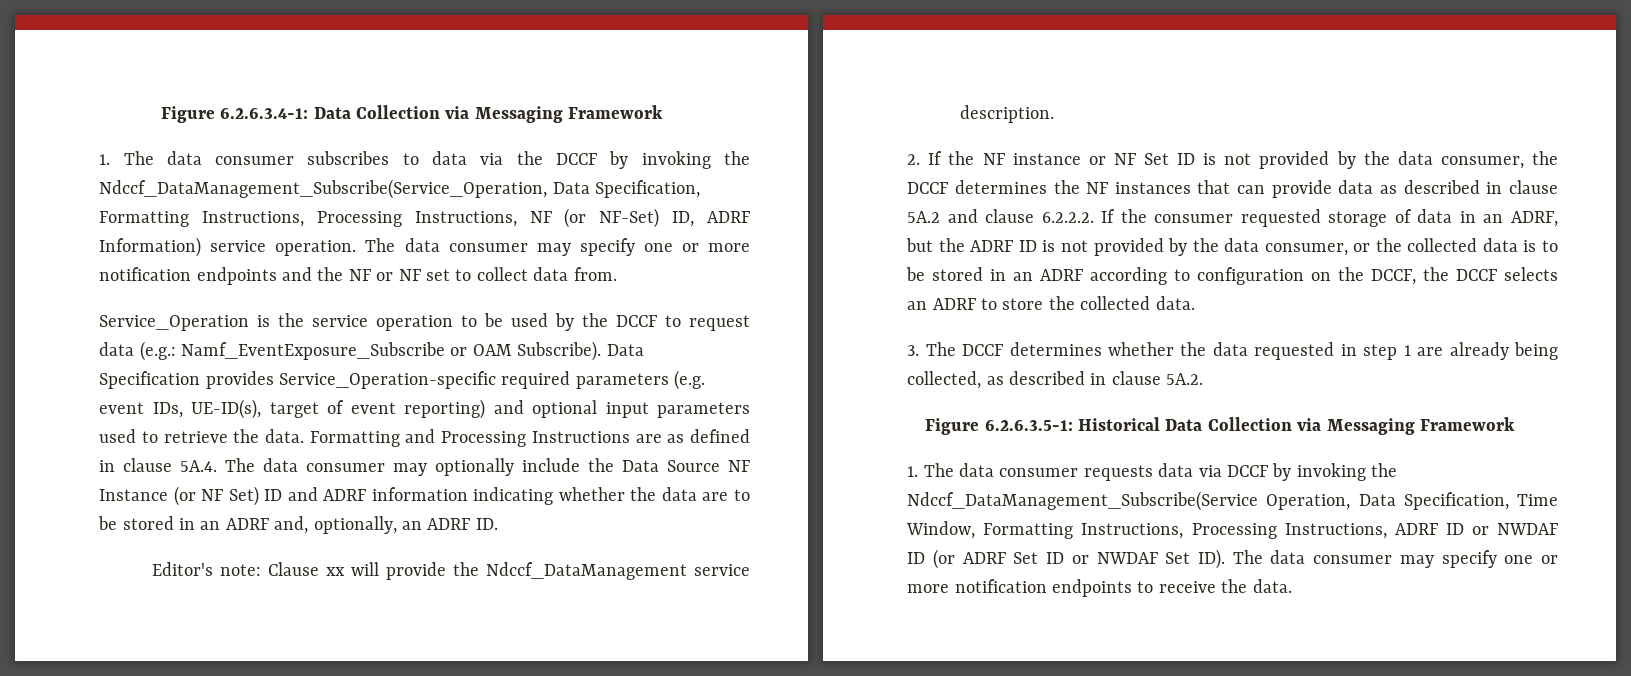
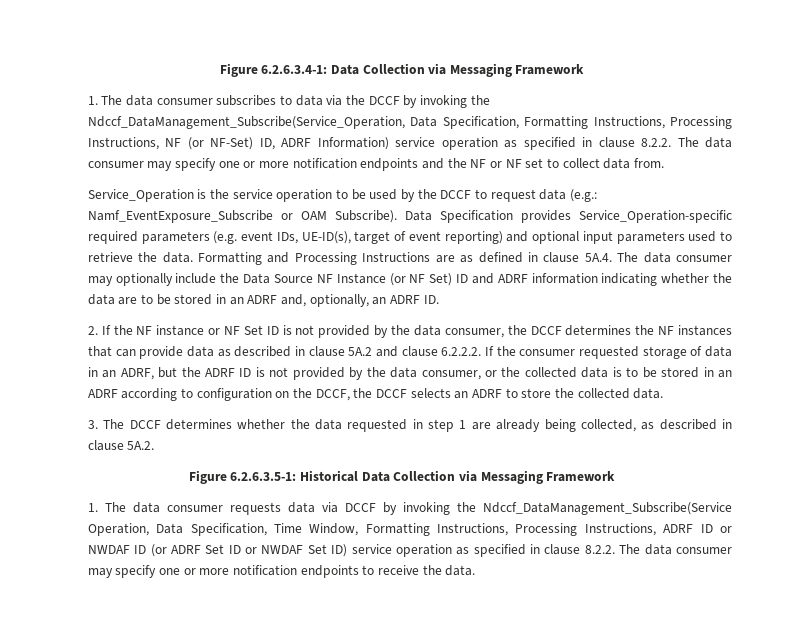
- 1. The data consumer subscribes to data via the DCCF by invoking the Ndccf_DataManagement_Subscribe(Service_Operation, Data Specification, Formatting Instructions, Processing Instructions, NF (or NF-Set) ID, ADRF Information) service operation. The data consumer may specify one or more notification endpoints and the NF or NF set to collect data from.
+ 1. The data consumer subscribes to data via the DCCF by invoking the Ndccf_DataManagement_Subscribe(Service_Operation, Data Specification, Formatting Instructions, Processing Instructions, NF (or NF-Set) ID, ADRF Information) service operation as specified in clause 8.2.2. The data consumer may specify one or more notification endpoints and the NF or NF set to collect data from.
- Editor's note: Clause xx will provide the Ndccf_DataManagement service description.
- 1. The data consumer requests data via DCCF by invoking the Ndccf_DataManagement_Subscribe(Service Operation, Data Specification, Time Window, Formatting Instructions, Processing Instructions, ADRF ID or NWDAF ID (or ADRF Set ID or NWDAF Set ID). The data consumer may specify one or more notification endpoints to receive the data.
+ 1. The data consumer requests data via DCCF by invoking the Ndccf_DataManagement_Subscribe(Service Operation, Data Specification, Time Window, Formatting Instructions, Processing Instructions, ADRF ID or NWDAF ID (or ADRF Set ID or NWDAF Set ID) service operation as specified in clause 8.2.2. The data consumer may specify one or more notification endpoints to receive the data.

